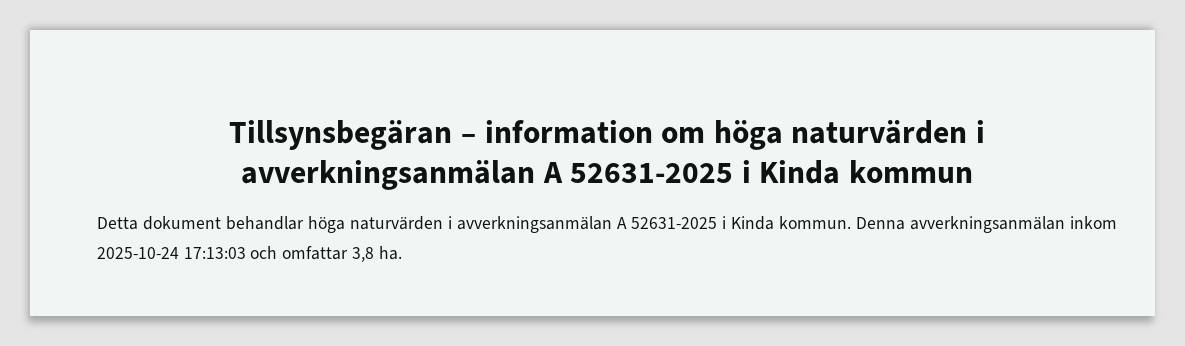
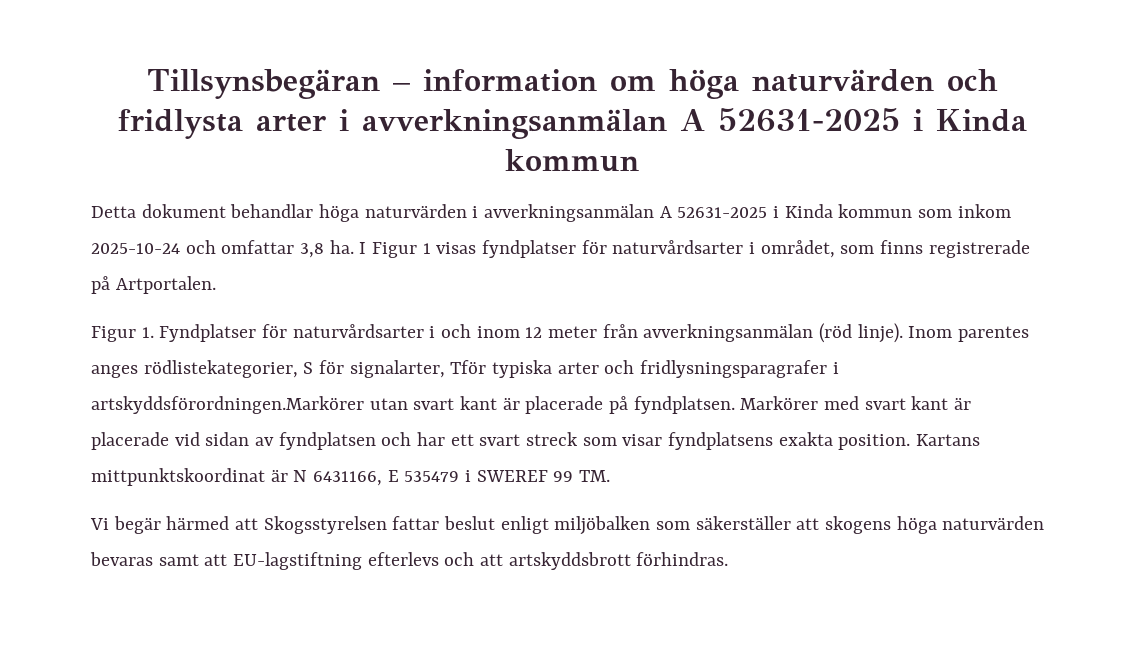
- Tillsynsbegäran – information om höga naturvärden i avverkningsanmälan A 52631-2025 i Kinda kommun
+ Tillsynsbegäran – information om höga naturvärden och fridlysta arter i avverkningsanmälan A 52631-2025 i Kinda kommun
- Detta dokument behandlar höga naturvärden i avverkningsanmälan A 52631-2025 i Kinda kommun. Denna avverkningsanmälan inkom 2025-10-24 17:13:03 och omfattar 3,8 ha.
+ Detta dokument behandlar höga naturvärden i avverkningsanmälan A 52631-2025 i Kinda kommun som inkom 2025-10-24 och omfattar 3,8 ha.
+ I Figur 1 visas fyndplatser för naturvårdsarter i området, som finns registrerade på Artportalen.
+ Figur 1. Fyndplatser för naturvårdsarter i och inom 12 meter från avverkningsanmälan (röd linje). Inom parentes anges rödlistekategorier, S för signalarter, Tför typiska arter och fridlysningsparagrafer i artskyddsförordningen.Markörer utan svart kant är placerade på fyndplatsen. Markörer med svart kant är placerade vid sidan av fyndplatsen och har ett svart streck som visar fyndplatsens exakta position. Kartans mittpunktskoordinat är N 6431166, E 535479 i SWEREF 99 TM.
+ Vi begär härmed att Skogsstyrelsen fattar beslut enligt miljöbalken som säkerställer att skogens höga naturvärden bevaras samt att EU-lagstiftning efterlevs och att artskyddsbrott förhindras.

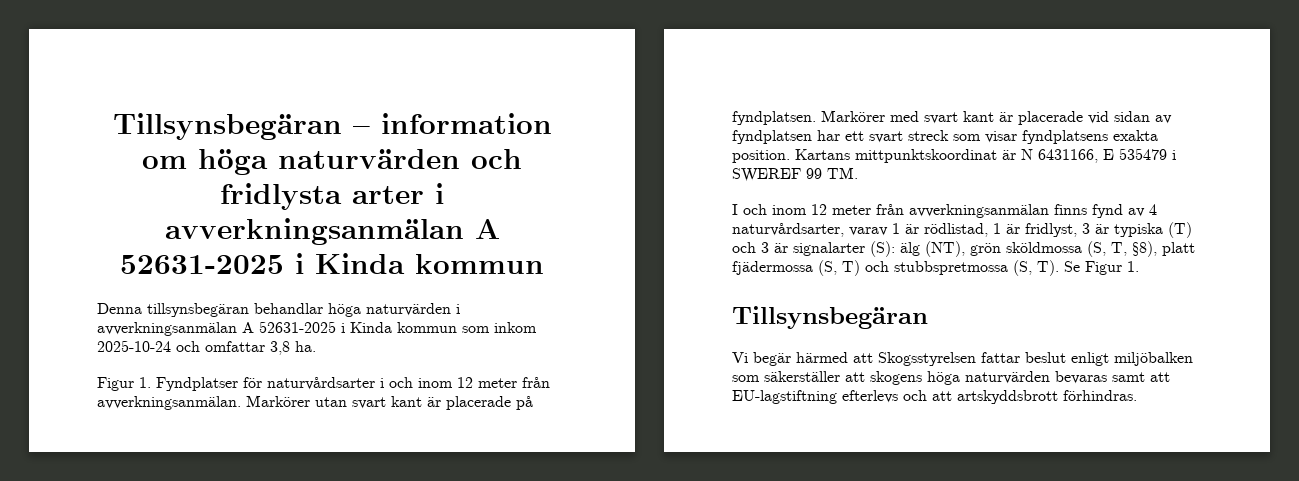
- Detta dokument behandlar höga naturvärden i avverkningsanmälan A 52631-2025 i Kinda kommun som inkom 2025-10-24 och omfattar 3,8 ha. I Figur 1 visas fyndplatser för naturvårdsarter i området, som finns registrerade på Artportalen.
+ Denna tillsynsbegäran behandlar höga naturvärden i avverkningsanmälan A 52631-2025 i Kinda kommun som inkom 2025-10-24 och omfattar 3,8 ha.
- Figur 1. Fyndplatser för naturvårdsarter i och inom 12 meter från avverkningsanmälan (röd linje). Inom parentes anges rödlistekategorier, S för signalarter, Tför typiska arter och fridlysningsparagrafer i artskyddsförordningen.Markörer utan svart kant är placerade på fyndplatsen.
+ Figur 1. Fyndplatser för naturvårdsarter i och inom 12 meter från avverkningsanmälan. Markörer utan svart kant är placerade på fyndplatsen.
- Markörer med svart kant är placerade vid sidan av fyndplatsen och har ett svart streck som visar fyndplatsens exakta position.
+ Markörer med svart kant är placerade vid sidan av fyndplatsen har ett svart streck som visar fyndplatsens exakta position.
+ I och inom 12 meter från avverkningsanmälan finns fynd av 4 naturvårdsarter, varav 1 är rödlistad, 1 är fridlyst, 3 är typiska (T) och 3 är signalarter (S): älg (NT), grön sköldmossa (S, T, §8), platt fjädermossa (S, T) och stubbspretmossa (S, T). Se Figur 1.
+ Tillsynsbegäran

